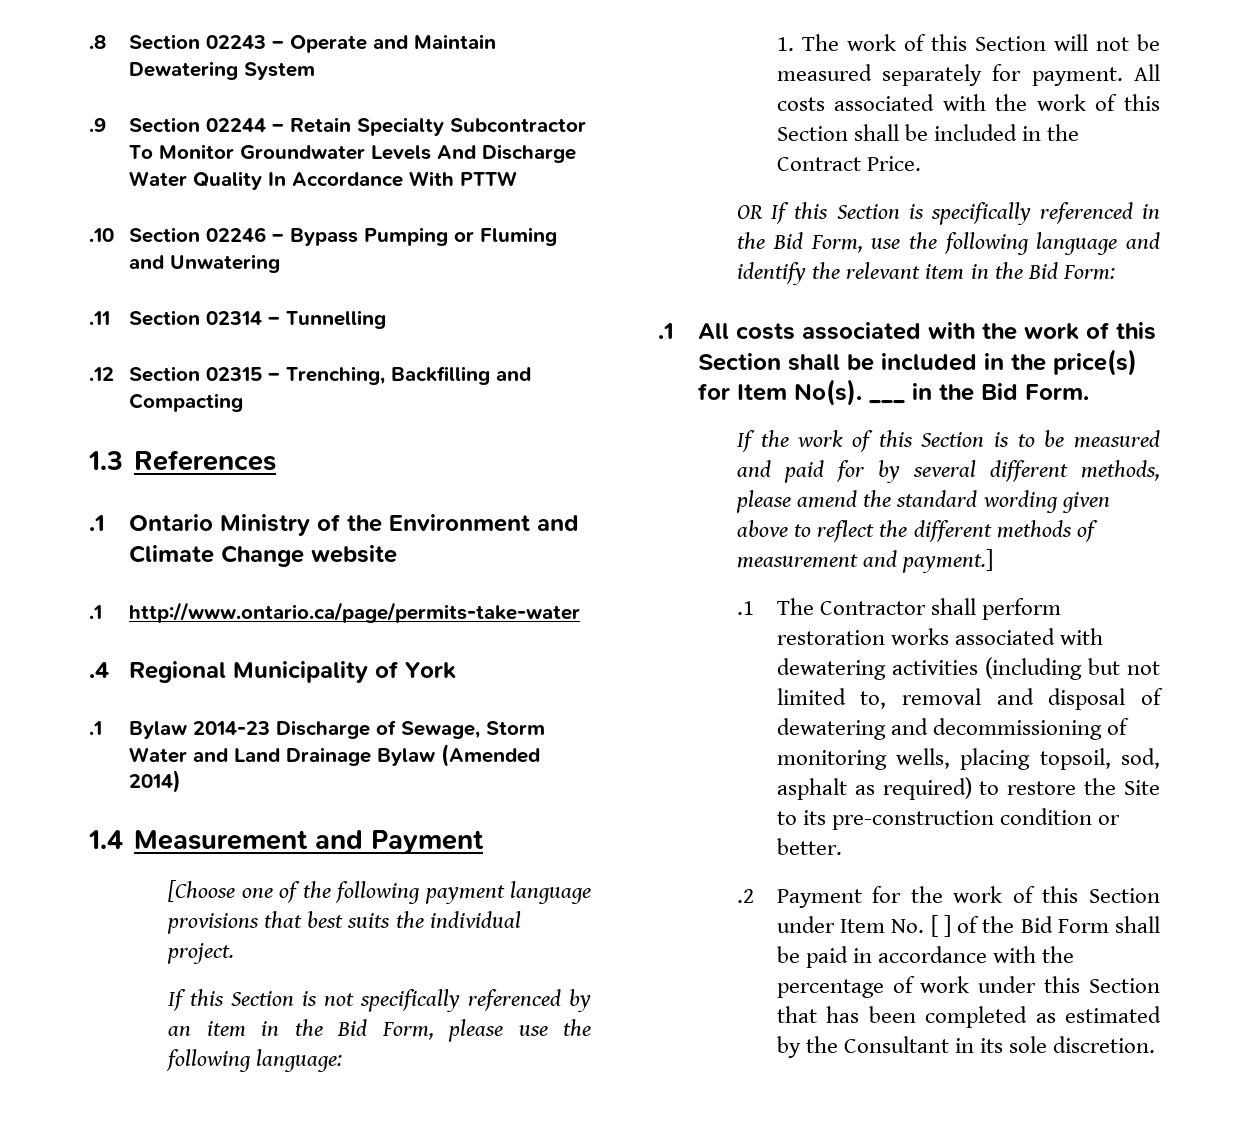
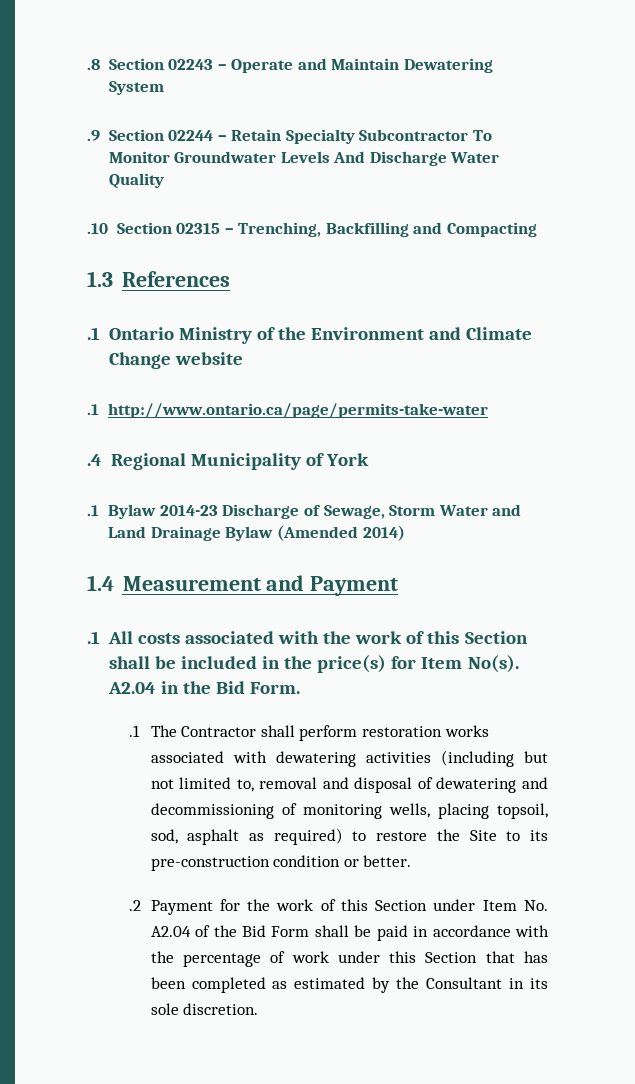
- .9 Section 02244 – Retain Specialty Subcontractor To Monitor Groundwater Levels And Discharge Water Quality In Accordance With PTTW
- .10 Section 02246 – Bypass Pumping or Fluming and Unwatering
- .11 Section 02314 – Tunnelling
- .12 Section 02315 – Trenching, Backfilling and Compacting
+ .9 Section 02244 – Retain Specialty Subcontractor To Monitor Groundwater Levels And Discharge Water Quality
+ .10 Section 02315 – Trenching, Backfilling and Compacting
- [Choose one of the following payment language provisions that best suits the individual project.
- If this Section is not specifically referenced by an item in the Bid Form, please use the following language:
- 1. The work of this Section will not be measured separately for payment. All costs associated with the work of this Section shall be included in the Contract Price.
- OR If this Section is specifically referenced in the Bid Form, use the following language and identify the relevant item in the Bid Form:
- ___ in the Bid Form.
+ A2.04 in the Bid Form.
- If the work of this Section is to be measured and paid for by several different methods, please amend the standard wording given above to reflect the different methods of measurement and payment.]
- .2 Payment for the work of this Section under Item No. [ ] of the Bid Form shall be paid in accordance with the percentage of work under this Section that has been completed as estimated by the Consultant in its sole discretion.
+ .2 Payment for the work of this Section under Item No. A2.04 of the Bid Form shall be paid in accordance with the percentage of work under this Section that has been completed as estimated by the Consultant in its sole discretion.

